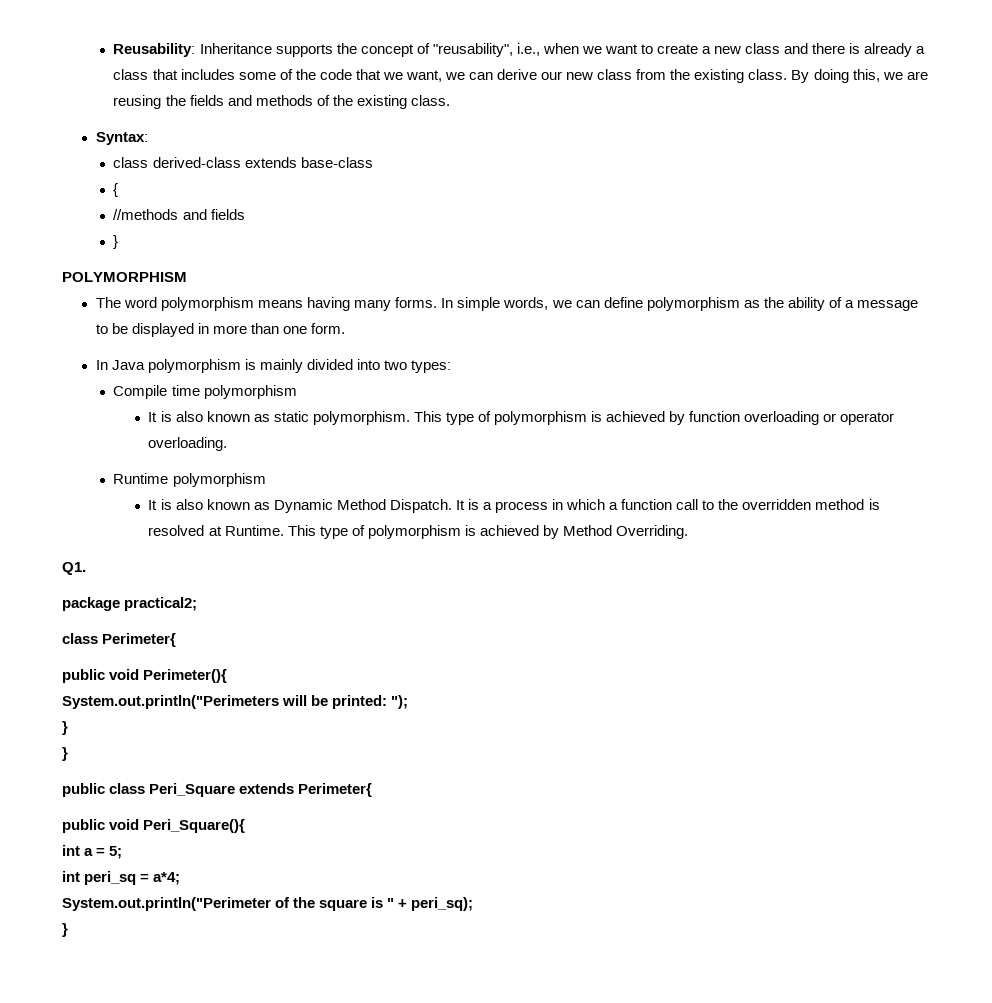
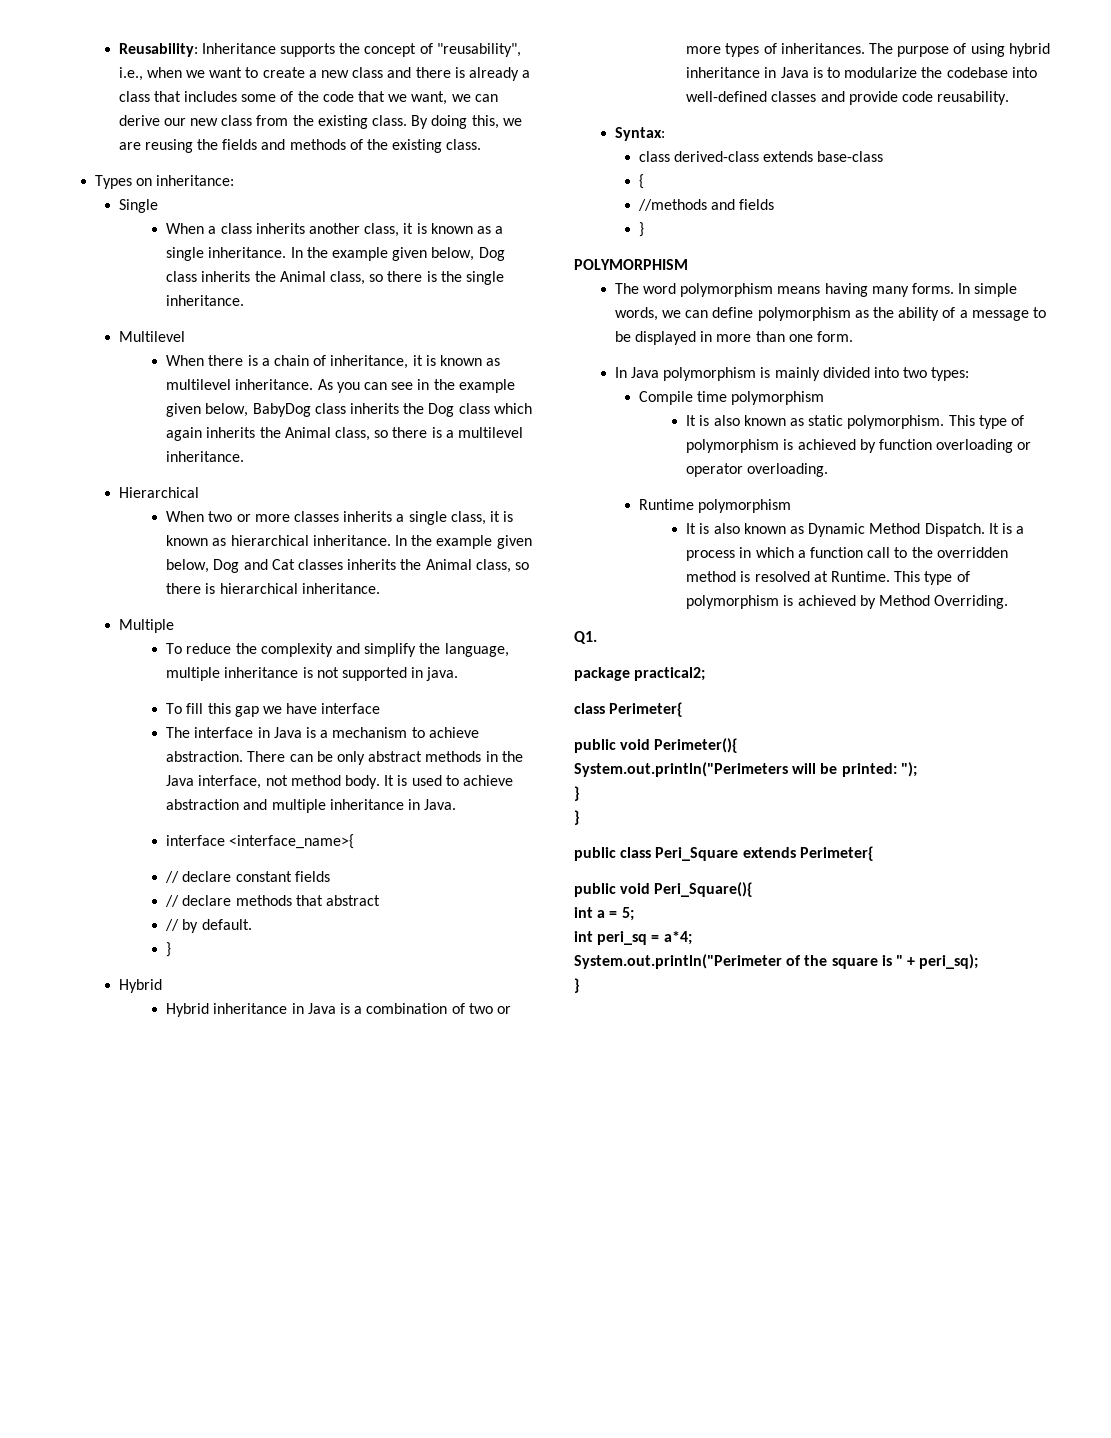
+ Types on inheritance:
+ Single
+ When a class inherits another class, it is known as a single inheritance. In the example given below, Dog class inherits the Animal class, so there is the single inheritance.
+ Multilevel
+ When there is a chain of inheritance, it is known as multilevel inheritance. As you can see in the example given below, BabyDog class inherits the Dog class which again inherits the Animal class, so there is a multilevel inheritance.
+ Hierarchical
+ When two or more classes inherits a single class, it is known as hierarchical inheritance. In the example given below, Dog and Cat classes inherits the Animal class, so there is hierarchical inheritance.
+ Multiple
+ To reduce the complexity and simplify the language, multiple inheritance is not supported in java.
+ To fill this gap we have interface
+ The interface in Java is a mechanism to achieve abstraction. There can be only abstract methods in the Java interface, not method body. It is used to achieve abstraction and multiple inheritance in Java.
+ interface <interface_name>{
+ // declare constant fields
+ // declare methods that abstract
+ // by default.
+ }
+ Hybrid
+ Hybrid inheritance in Java is a combination of two or more types of inheritances. The purpose of using hybrid inheritance in Java is to modularize the codebase into well-defined classes and provide code reusability.

